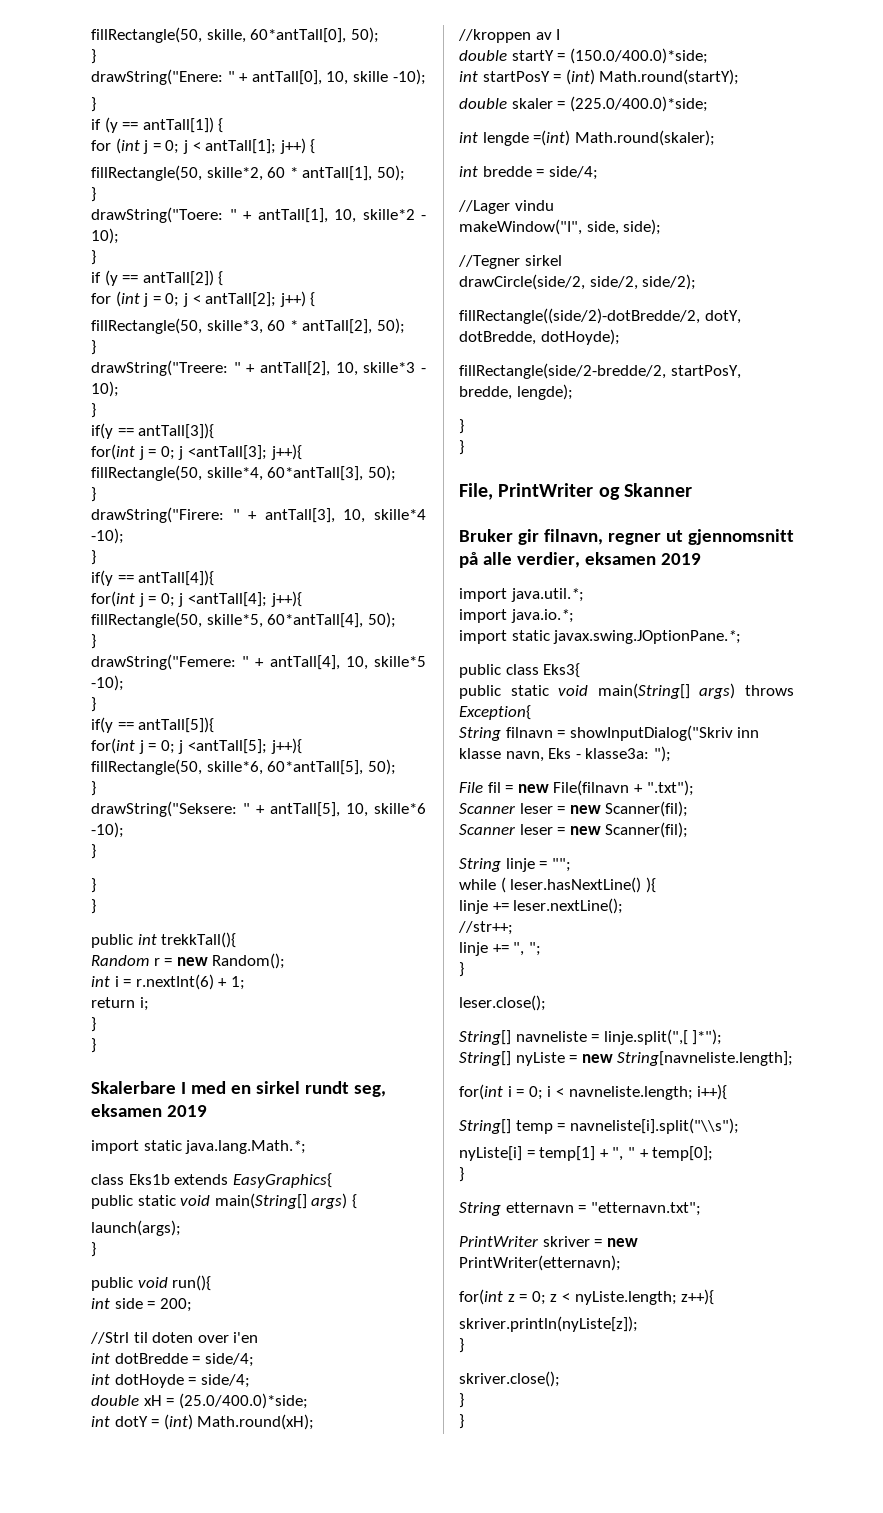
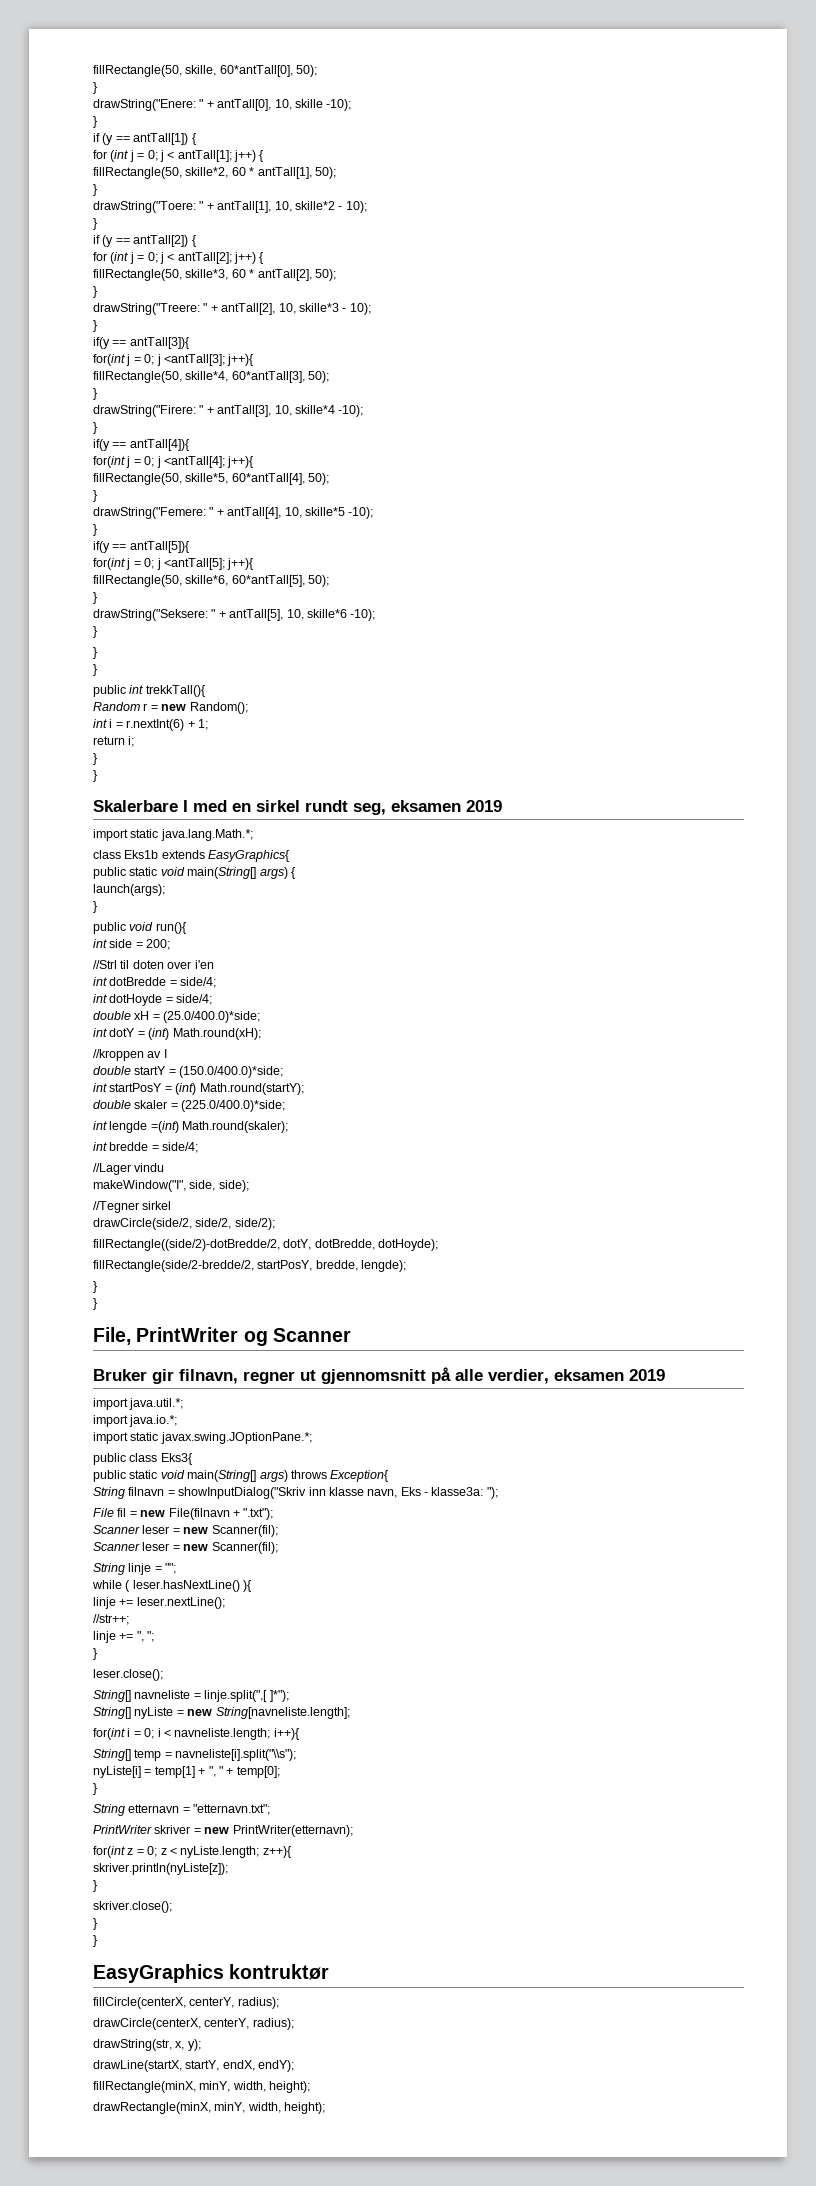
- File, PrintWriter og Skanner
+ File, PrintWriter og Scanner
+ EasyGraphics kontruktør
+ fillCircle(centerX, centerY, radius);
+ drawCircle(centerX, centerY, radius);
+ drawString(str, x, y);
+ drawLine(startX, startY, endX, endY);
+ fillRectangle(minX, minY, width, height);
+ drawRectangle(minX, minY, width, height);

